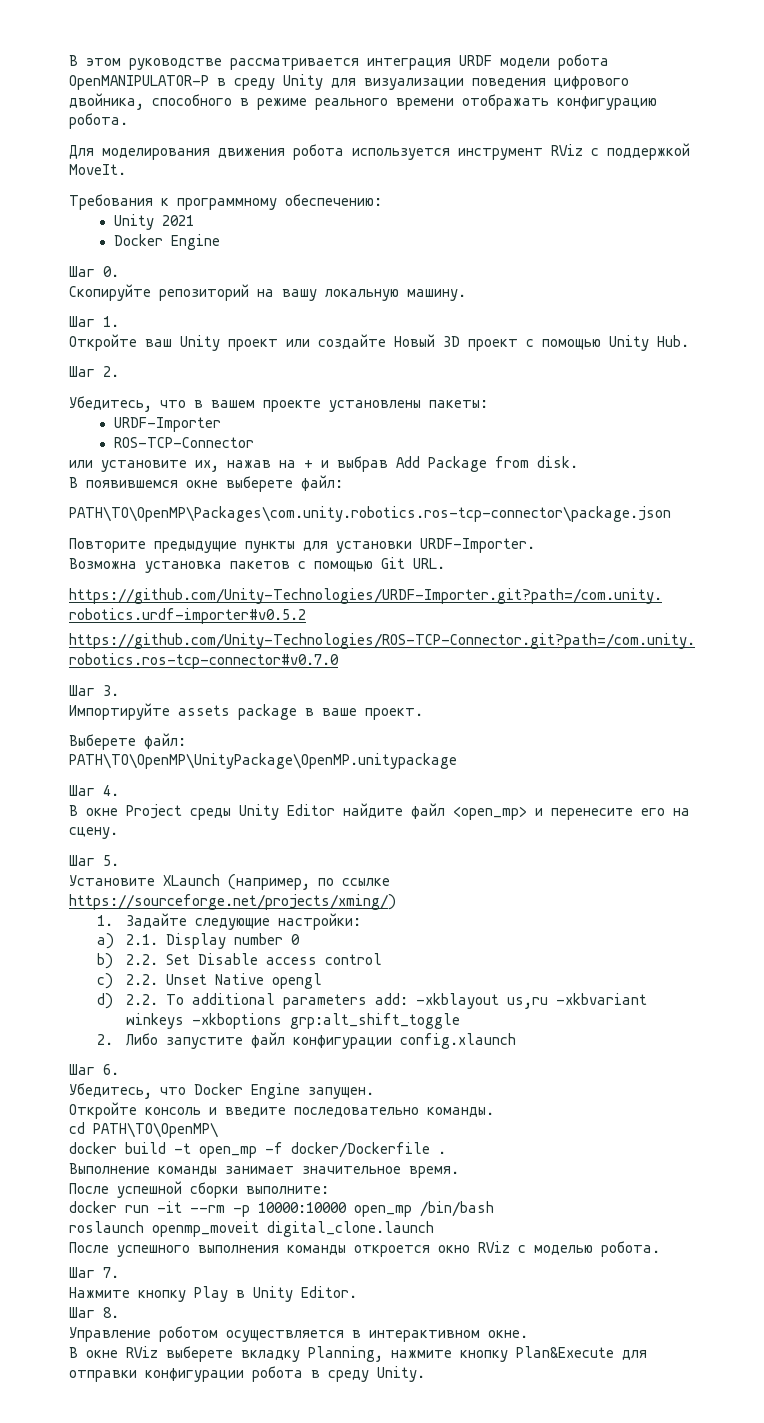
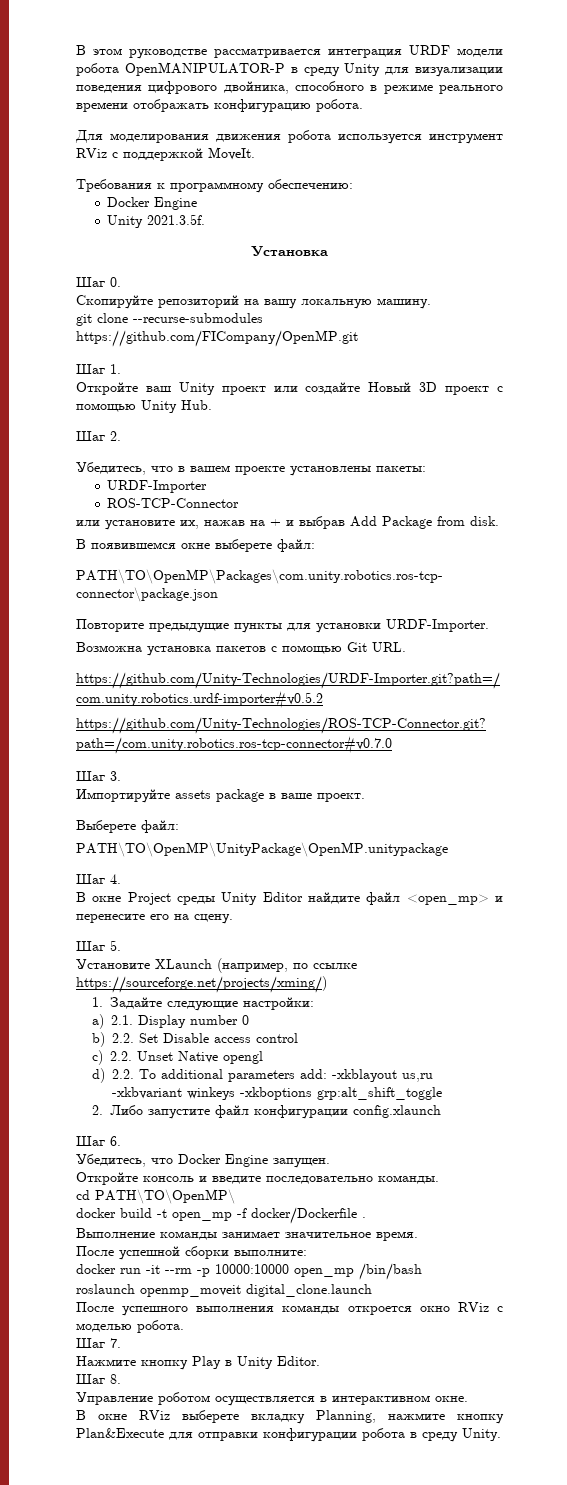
  Требования к программному обеспечению:
- Unity 2021
  Docker Engine
+ Unity 2021.3.5f.
+ Установка
+ git clone --recurse-submodules https://github.com/FICompany/OpenMP.git

